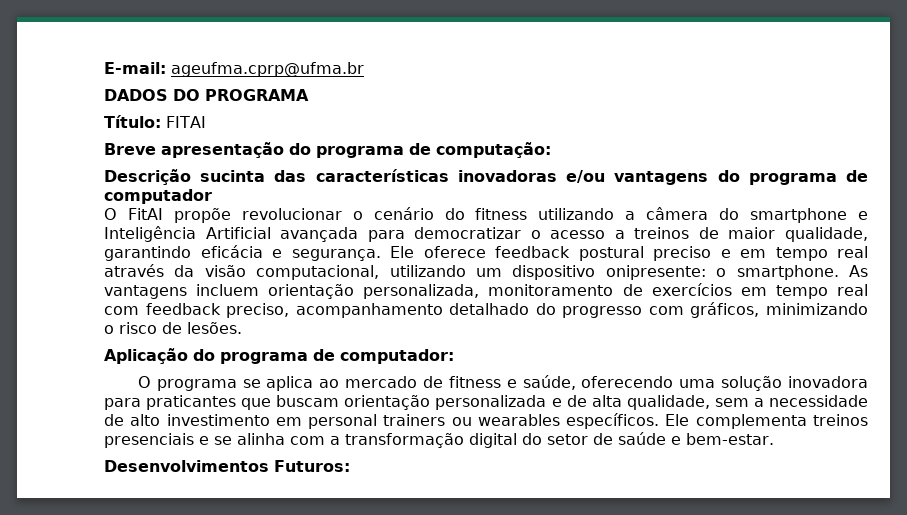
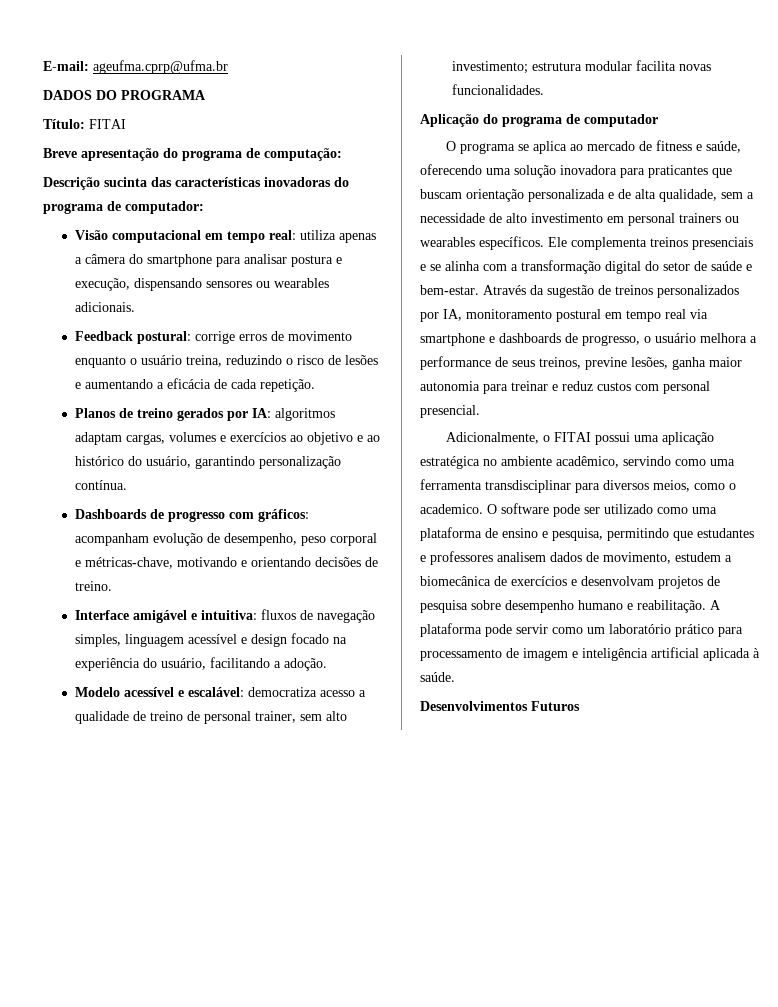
- Descrição sucinta das características inovadoras e/ou vantagens do programa de computador
- O FitAI propõe revolucionar o cenário do fitness utilizando a câmera do smartphone e Inteligência Artificial avançada para democratizar o acesso a treinos de maior qualidade, garantindo eficácia e segurança. Ele oferece feedback postural preciso e em tempo real através da visão computacional, utilizando um dispositivo onipresente: o smartphone. As vantagens incluem orientação personalizada, monitoramento de exercícios em tempo real com feedback preciso, acompanhamento detalhado do progresso com gráficos, minimizando o risco de lesões.
+ Descrição sucinta das características inovadoras do programa de computador:
+ Visão computacional em tempo real: utiliza apenas a câmera do smartphone para analisar postura e execução, dispensando sensores ou wearables adicionais.
+ Feedback postural: corrige erros de movimento enquanto o usuário treina, reduzindo o risco de lesões e aumentando a eficácia de cada repetição.
+ Planos de treino gerados por IA: algoritmos adaptam cargas, volumes e exercícios ao objetivo e ao histórico do usuário, garantindo personalização contínua.
+ Dashboards de progresso com gráficos: acompanham evolução de desempenho, peso corporal e métricas-chave, motivando e orientando decisões de treino.
+ Interface amigável e intuitiva: fluxos de navegação simples, linguagem acessível e design focado na experiência do usuário, facilitando a adoção.
+ Modelo acessível e escalável: democratiza acesso a qualidade de treino de personal trainer, sem alto investimento; estrutura modular facilita novas funcionalidades.
- Aplicação do programa de computador:
+ Aplicação do programa de computador
+ Através da sugestão de treinos personalizados por IA, monitoramento postural em tempo real via smartphone e dashboards de progresso, o usuário melhora a performance de seus treinos, previne lesões, ganha maior autonomia para treinar e reduz custos com personal presencial.
+ Adicionalmente, o FITAI possui uma aplicação estratégica no ambiente acadêmico, servindo como uma ferramenta transdisciplinar para diversos meios, como o academico. O software pode ser utilizado como uma plataforma de ensino e pesquisa, permitindo que estudantes e professores analisem dados de movimento, estudem a biomecânica de exercícios e desenvolvam projetos de pesquisa sobre desempenho humano e reabilitação. A plataforma pode servir como um laboratório prático para processamento de imagem e inteligência artificial aplicada à saúde.
- Desenvolvimentos Futuros:
+ Desenvolvimentos Futuros

